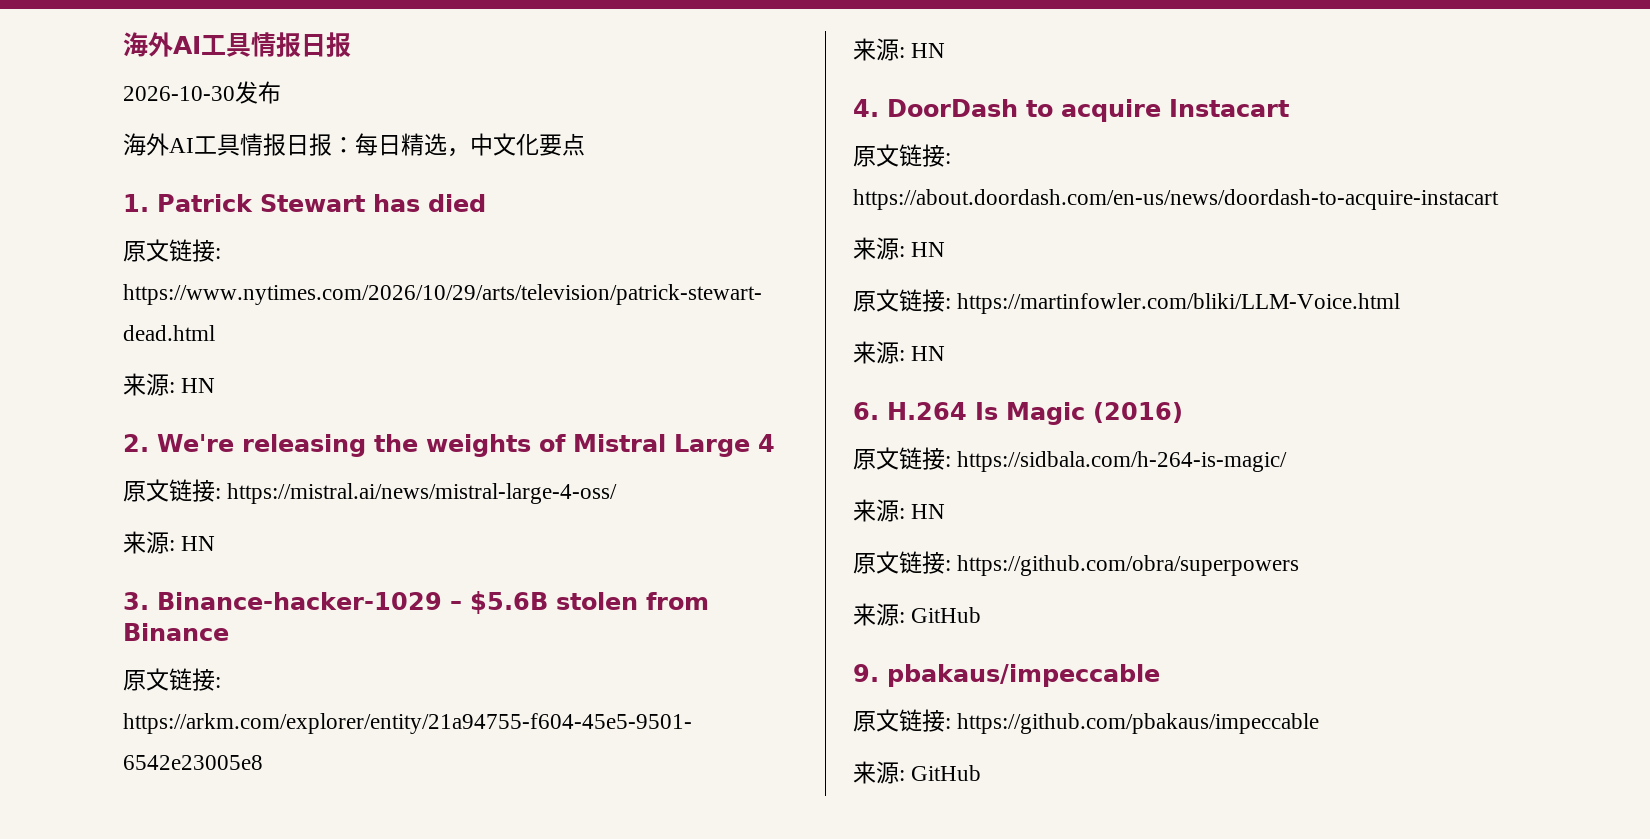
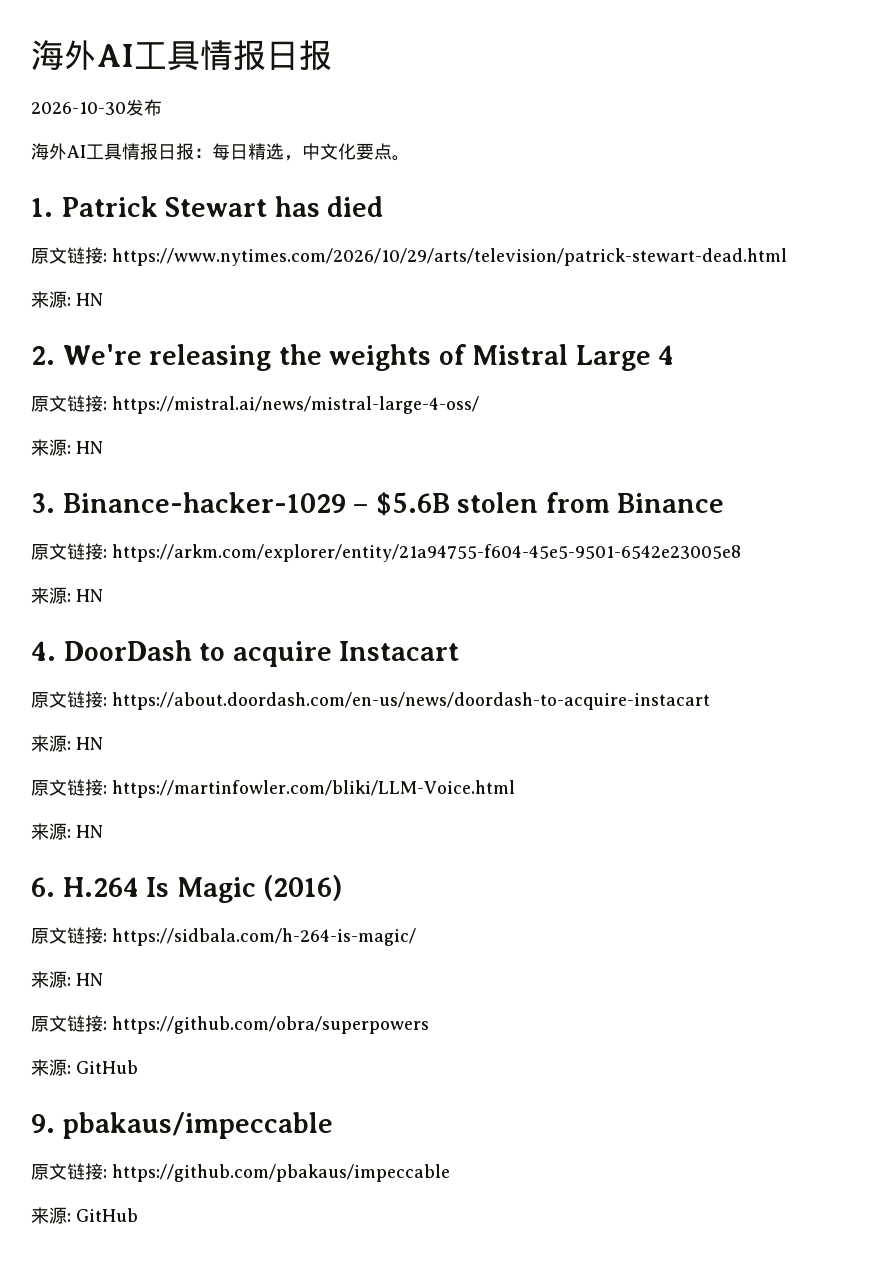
- 海外AI工具情报日报：每日精选，中文化要点
+ 海外AI工具情报日报：每日精选，中文化要点。

